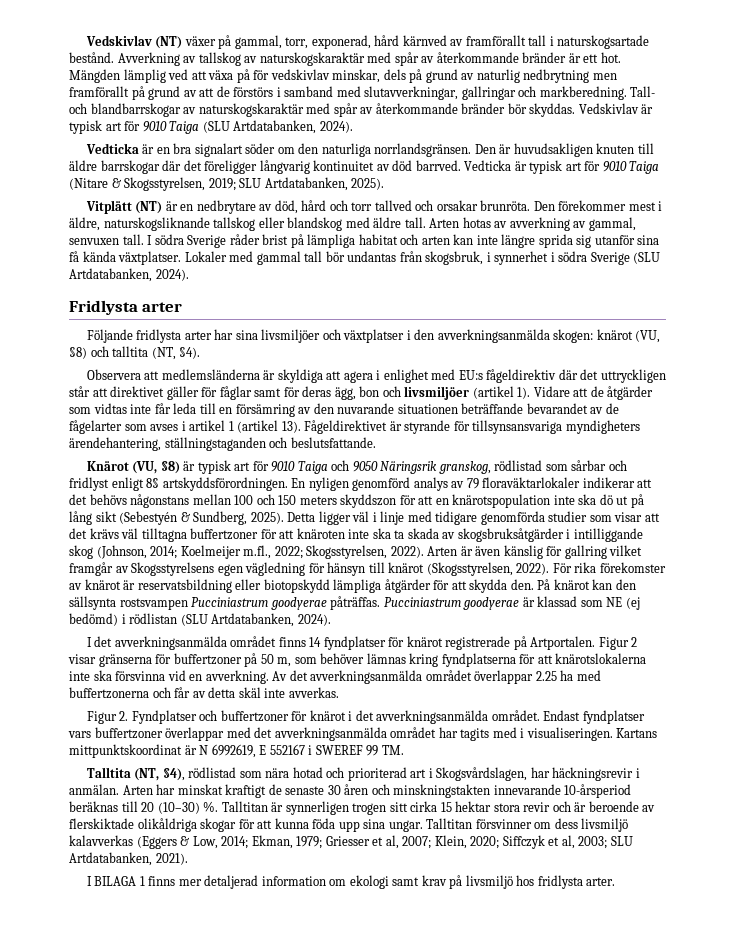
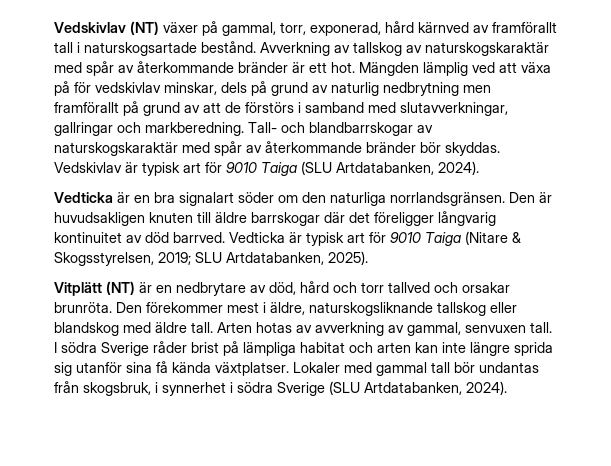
- Fridlysta arter
- Följande fridlysta arter har sina livsmiljöer och växtplatser i den avverkningsanmälda skogen: knärot (VU, §8) och talltita (NT, §4).
- Observera att medlemsländerna är skyldiga att agera i enlighet med EU:s fågeldirektiv där det uttryckligen står att direktivet gäller för fåglar samt för deras ägg, bon och livsmiljöer (artikel 1). Vidare att de åtgärder som vidtas inte får leda till en försämring av den nuvarande situationen beträffande bevarandet av de fågelarter som avses i artikel 1 (artikel 13). Fågeldirektivet är styrande för tillsynsansvariga myndigheters ärendehantering, ställningstaganden och beslutsfattande.
- Knärot (VU, §8) är typisk art för 9010 Taiga och 9050 Näringsrik granskog, rödlistad som sårbar och fridlyst enligt 8§ artskyddsförordningen. En nyligen genomförd analys av 79 floraväktarlokaler indikerar att det behövs någonstans mellan 100 och 150 meters skyddszon för att en knärotspopulation inte ska dö ut på lång sikt (Sebestyén & Sundberg, 2025). Detta ligger väl i linje med tidigare genomförda studier som visar att det krävs väl tilltagna buffertzoner för att knäroten inte ska ta skada av skogsbruksåtgärder i intilliggande skog (Johnson, 2014; Koelmeijer m.fl., 2022; Skogsstyrelsen, 2022). Arten är även känslig för gallring vilket framgår av Skogsstyrelsens egen vägledning för hänsyn till knärot (Skogsstyrelsen, 2022). För rika förekomster av knärot är reservatsbildning eller biotopskydd lämpliga åtgärder för att skydda den. På knärot kan den sällsynta rostsvampen Pucciniastrum goodyerae påträffas. Pucciniastrum goodyerae är klassad som NE (ej bedömd) i rödlistan (SLU Artdatabanken, 2024).
- I det avverkningsanmälda området finns 14 fyndplatser för knärot registrerade på Artportalen. Figur 2 visar gränserna för buffertzoner på 50 m, som behöver lämnas kring fyndplatserna för att knärotslokalerna inte ska försvinna vid en avverkning. Av det avverkningsanmälda området överlappar 2.25 ha med buffertzonerna och får av detta skäl inte avverkas.
- Figur 2. Fyndplatser och buffertzoner för knärot i det avverkningsanmälda området. Endast fyndplatser vars buffertzoner överlappar med det avverkningsanmälda området har tagits med i visualiseringen. Kartans mittpunktskoordinat är N 6992619, E 552167 i SWEREF 99 TM.
- Talltita (NT, §4), rödlistad som nära hotad och prioriterad art i Skogsvårdslagen, har häckningsrevir i anmälan. Arten har minskat kraftigt de senaste 30 åren och minskningstakten innevarande 10-årsperiod beräknas till 20 (10–30) %. Talltitan är synnerligen trogen sitt cirka 15 hektar stora revir och är beroende av flerskiktade olikåldriga skogar för att kunna föda upp sina ungar. Talltitan försvinner om dess livsmiljö kalavverkas (Eggers & Low, 2014; Ekman, 1979; Griesser et al, 2007; Klein, 2020; Siffczyk et al, 2003; SLU Artdatabanken, 2021).
- I BILAGA 1 finns mer detaljerad information om ekologi samt krav på livsmiljö hos fridlysta arter.

